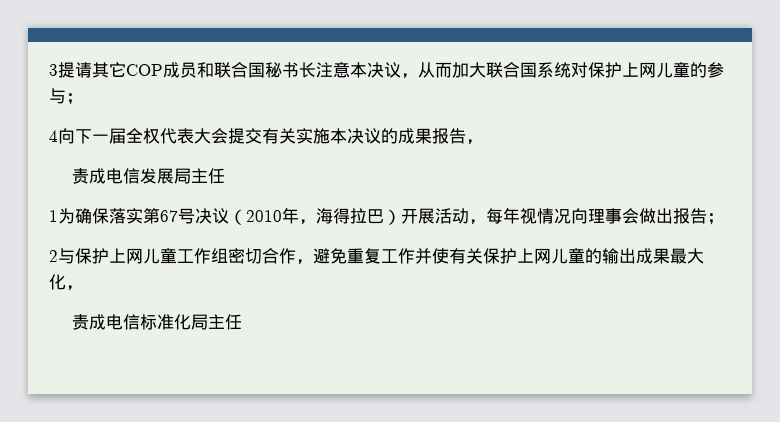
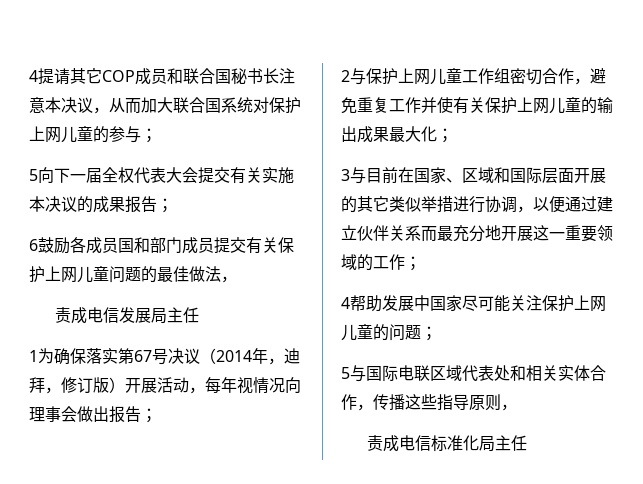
- 3提请其它COP成员和联合国秘书长注意本决议，从而加大联合国系统对保护上网儿童的参与；
+ 4提请其它COP成员和联合国秘书长注意本决议，从而加大联合国系统对保护上网儿童的参与；
- 4向下一届全权代表大会提交有关实施本决议的成果报告，
+ 5向下一届全权代表大会提交有关实施本决议的成果报告；
+ 6鼓励各成员国和部门成员提交有关保护上网儿童问题的最佳做法，
- 1为确保落实第67号决议（2010年，海得拉巴）开展活动，每年视情况向理事会做出报告；
+ 1为确保落实第67号决议（2014年，迪拜，修订版）开展活动，每年视情况向理事会做出报告；
- 2与保护上网儿童工作组密切合作，避免重复工作并使有关保护上网儿童的输出成果最大化，
+ 2与保护上网儿童工作组密切合作，避免重复工作并使有关保护上网儿童的输出成果最大化；
+ 3与目前在国家、区域和国际层面开展的其它类似举措进行协调，以便通过建立伙伴关系而最充分地开展这一重要领域的工作；
+ 4帮助发展中国家尽可能关注保护上网儿童的问题；
+ 5与国际电联区域代表处和相关实体合作，传播这些指导原则，

